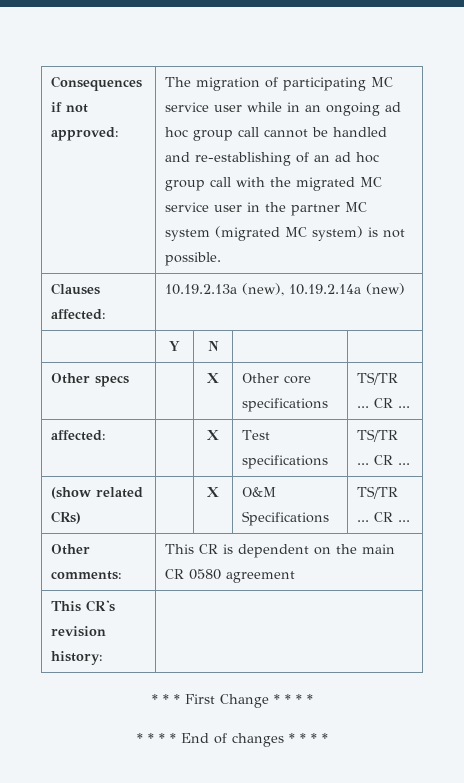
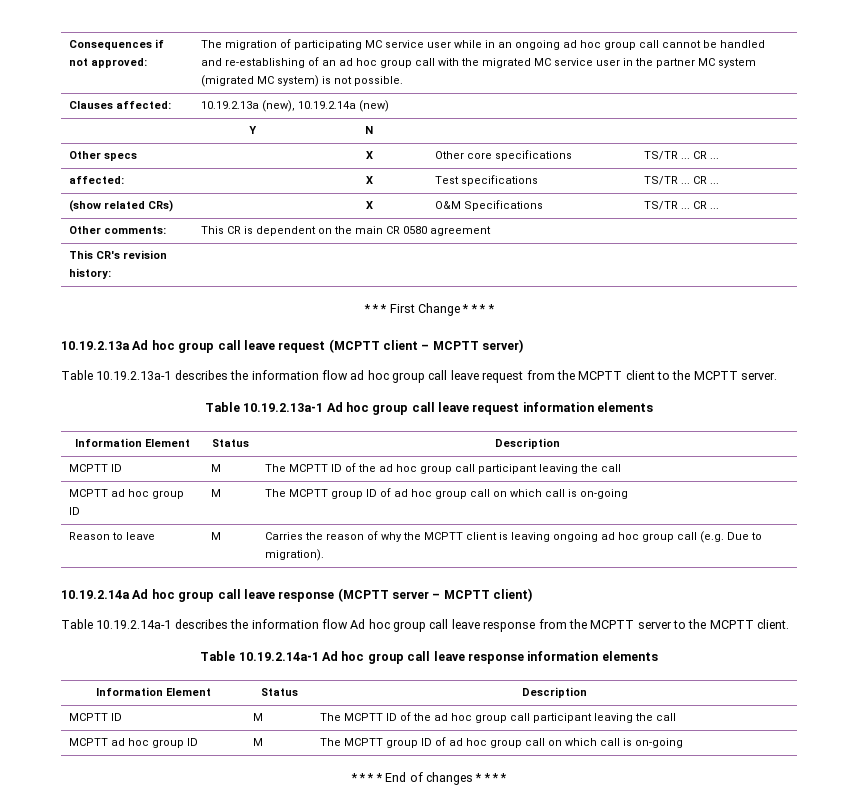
+ 10.19.2.13a Ad hoc group call leave request (MCPTT client – MCPTT server)
+ Table 10.19.2.13a-1 describes the information flow ad hoc group call leave request from the MCPTT client to the MCPTT server.
+ Table 10.19.2.13a-1 Ad hoc group call leave request information elements
+ Information Element | Status | Description
+ MCPTT ID | M | The MCPTT ID of the ad hoc group call participant leaving the call
+ MCPTT ad hoc group ID | M | The MCPTT group ID of ad hoc group call on which call is on-going
+ Reason to leave | M | Carries the reason of why the MCPTT client is leaving ongoing ad hoc group call (e.g. Due to migration).
+ 10.19.2.14a Ad hoc group call leave response (MCPTT server – MCPTT client)
+ Table 10.19.2.14a-1 describes the information flow Ad hoc group call leave response from the MCPTT server to the MCPTT client.
+ Table 10.19.2.14a-1 Ad hoc group call leave response information elements
+ Information Element | Status | Description
+ MCPTT ID | M | The MCPTT ID of the ad hoc group call participant leaving the call
+ MCPTT ad hoc group ID | M | The MCPTT group ID of ad hoc group call on which call is on-going

